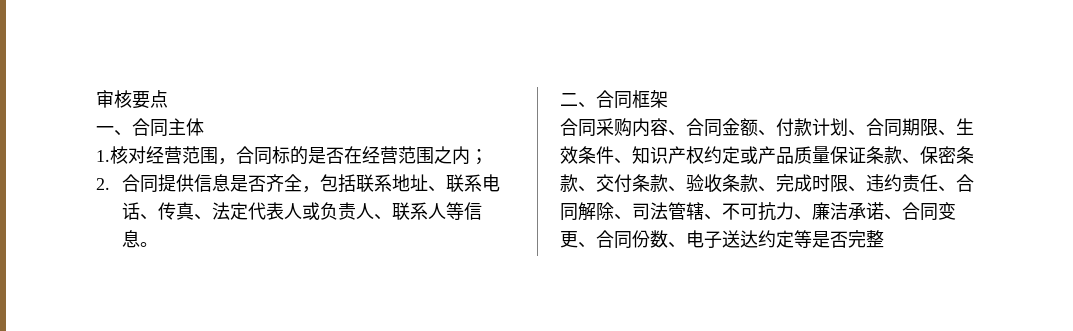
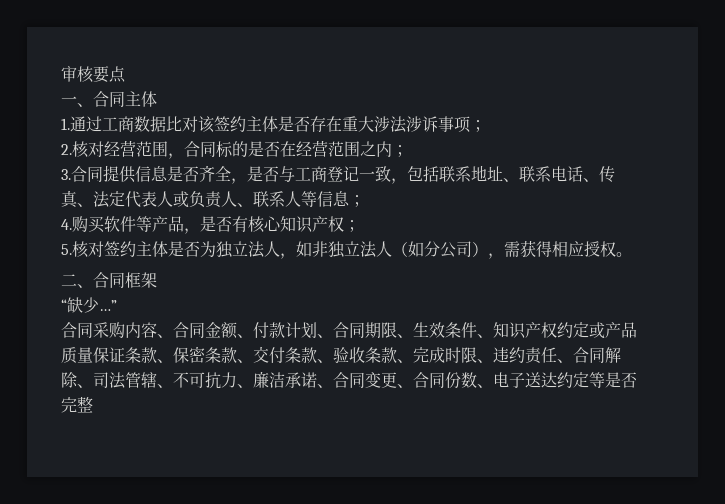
- 1.核对经营范围，合同标的是否在经营范围之内；
+ 1.通过工商数据比对该签约主体是否存在重大涉法涉诉事项；
+ 2.核对经营范围，合同标的是否在经营范围之内；
- 2.合同提供信息是否齐全，包括联系地址、联系电话、传真、法定代表人或负责人、联系人等信息。
+ 3.合同提供信息是否齐全，是否与工商登记一致，包括联系地址、联系电话、传真、法定代表人或负责人、联系人等信息；
+ 4.购买软件等产品，是否有核心知识产权；
+ 5.核对签约主体是否为独立法人，如非独立法人（如分公司），需获得相应授权。
+ “缺少…”

